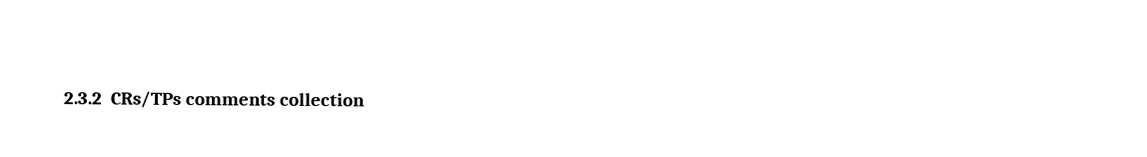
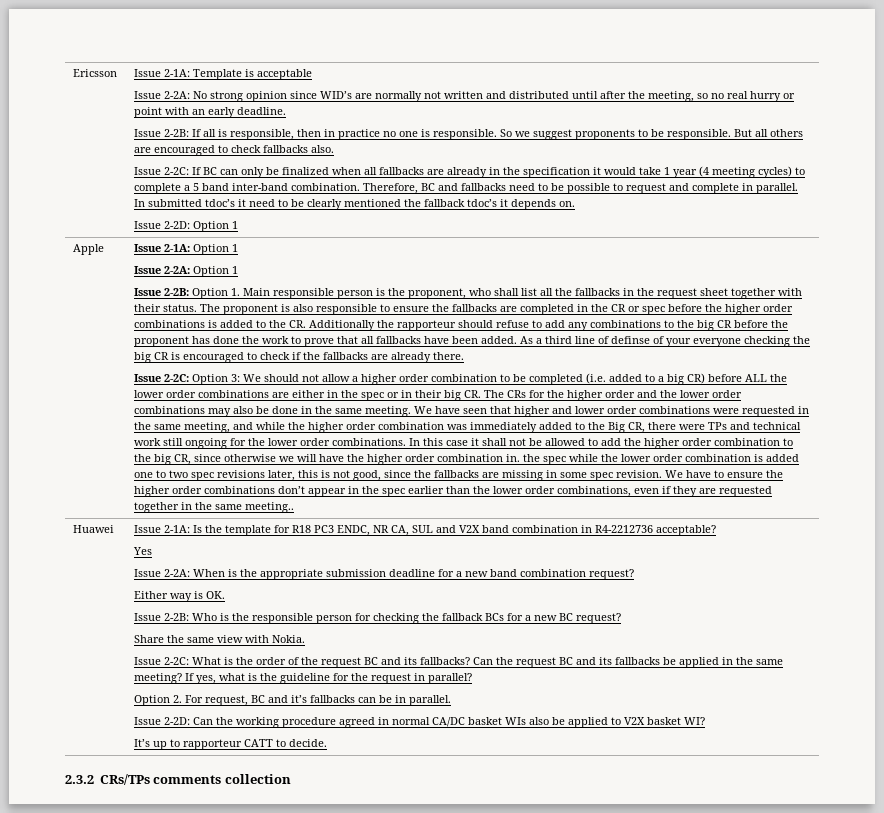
+ Ericsson | Issue 2-1A: Template is acceptable
+ Issue 2-2A: No strong opinion since WID’s are normally not written and distributed until after the meeting, so no real hurry or point with an early deadline.
+ Issue 2-2B: If all is responsible, then in practice no one is responsible. So we suggest proponents to be responsible. But all others are encouraged to check fallbacks also.
+ Issue 2-2C: If BC can only be finalized when all fallbacks are already in the specification it would take 1 year (4 meeting cycles) to complete a 5 band inter-band combination. Therefore, BC and fallbacks need to be possible to request and complete in parallel. In submitted tdoc’s it need to be clearly mentioned the fallback tdoc’s it depends on.
+ Issue 2-2D: Option 1
+ Apple | Issue 2-1A: Option 1
+ Issue 2-2A: Option 1
+ Issue 2-2B: Option 1. Main responsible person is the proponent, who shall list all the fallbacks in the request sheet together with their status. The proponent is also responsible to ensure the fallbacks are completed in the CR or spec before the higher order combinations is added to the CR. Additionally the rapporteur should refuse to add any combinations to the big CR before the proponent has done the work to prove that all fallbacks have been added. As a third line of definse of your everyone checking the big CR is encouraged to check if the fallbacks are already there.
+ Issue 2-2C: Option 3: We should not allow a higher order combination to be completed (i.e. added to a big CR) before ALL the lower order combinations are either in the spec or in their big CR. The CRs for the higher order and the lower order combinations may also be done in the same meeting. We have seen that higher and lower order combinations were requested in the same meeting, and while the higher order combination was immediately added to the Big CR, there were TPs and technical work still ongoing for the lower order combinations. In this case it shall not be allowed to add the higher order combination to the big CR, since otherwise we will have the higher order combination in. the spec while the lower order combination is added one to two spec revisions later, this is not good, since the fallbacks are missing in some spec revision. We have to ensure the higher order combinations don’t appear in the spec earlier than the lower order combinations, even if they are requested together in the same meeting..
+ Huawei | Issue 2-1A: Is the template for R18 PC3 ENDC, NR CA, SUL and V2X band combination in R4-2212736 acceptable?
+ Yes
+ Issue 2-2A: When is the appropriate submission deadline for a new band combination request?
+ Either way is OK.
+ Issue 2-2B: Who is the responsible person for checking the fallback BCs for a new BC request?
+ Share the same view with Nokia.
+ Issue 2-2C: What is the order of the request BC and its fallbacks? Can the request BC and its fallbacks be applied in the same meeting? If yes, what is the guideline for the request in parallel?
+ Option 2. For request, BC and it’s fallbacks can be in parallel.
+ Issue 2-2D: Can the working procedure agreed in normal CA/DC basket WIs also be applied to V2X basket WI?
+ It’s up to rapporteur CATT to decide.

